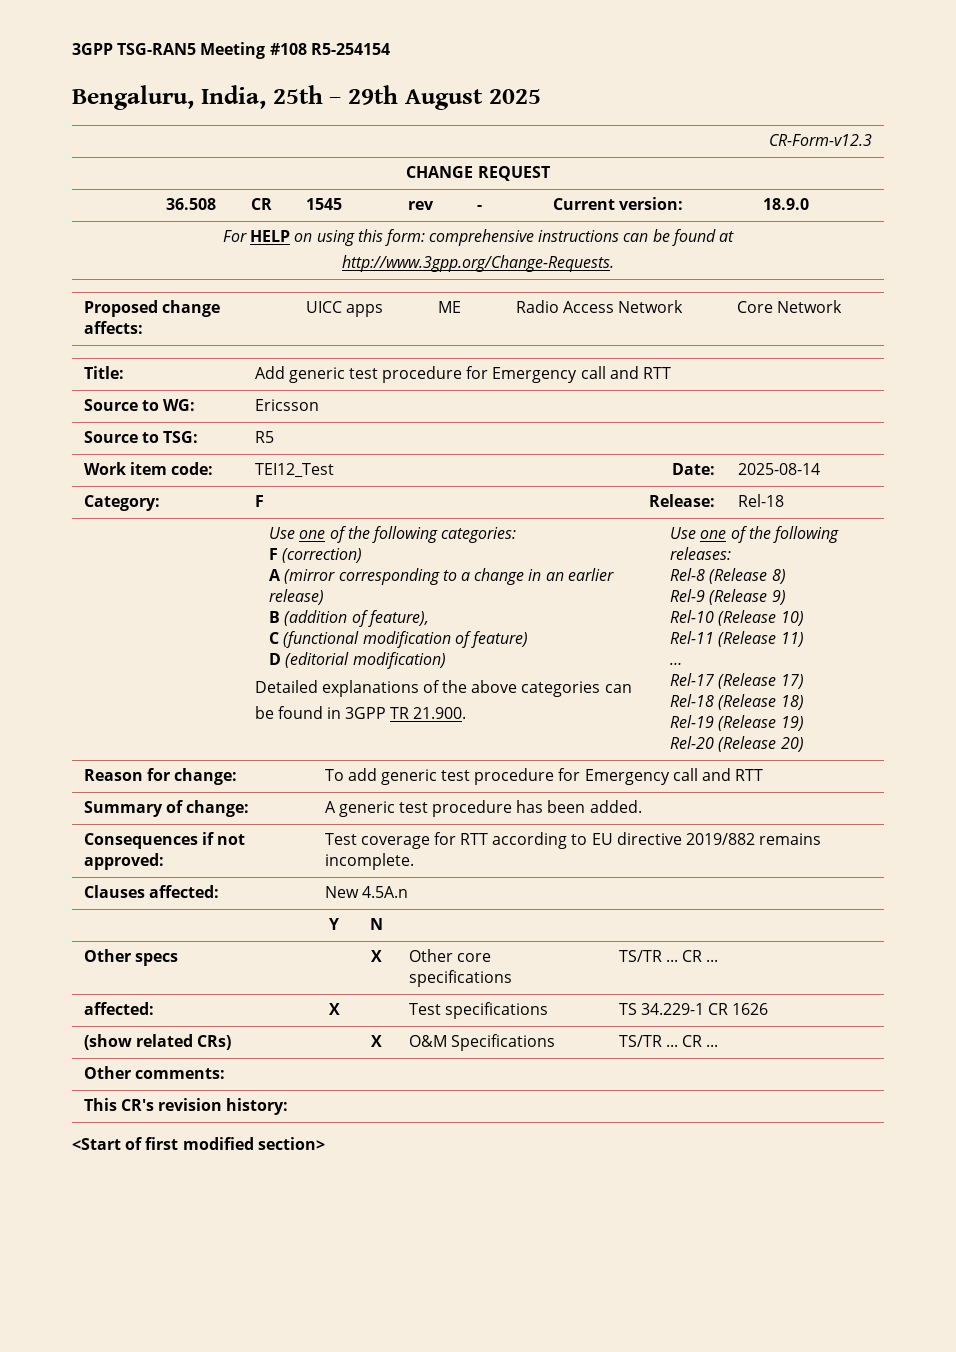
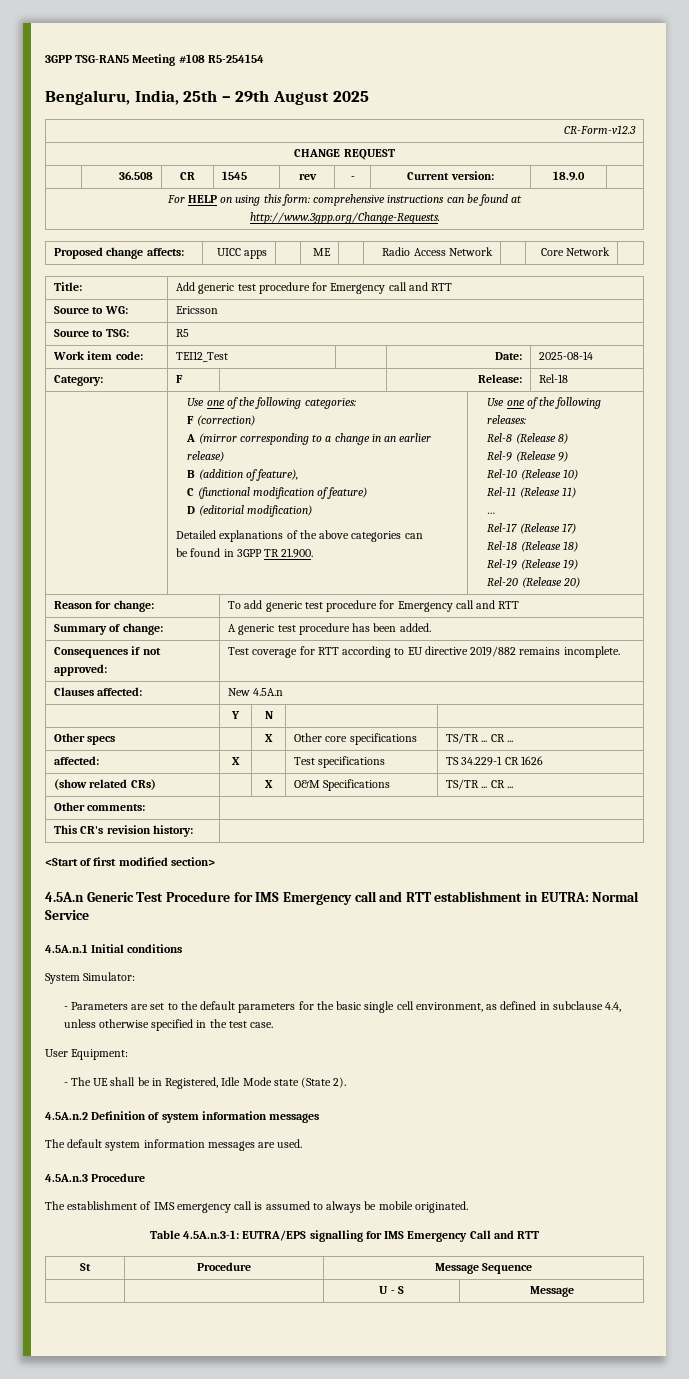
+ 4.5A.n Generic Test Procedure for IMS Emergency call and RTT establishment in EUTRA: Normal Service
+ 4.5A.n.1 Initial conditions
+ System Simulator:
+ - Parameters are set to the default parameters for the basic single cell environment, as defined in subclause 4.4, unless otherwise specified in the test case.
+ User Equipment:
+ - The UE shall be in Registered, Idle Mode state (State 2).
+ 4.5A.n.2 Definition of system information messages
+ The default system information messages are used.
+ 4.5A.n.3 Procedure
+ The establishment of IMS emergency call is assumed to always be mobile originated.
+ Table 4.5A.n.3-1: EUTRA/EPS signalling for IMS Emergency Call and RTT
+ St | Procedure | Message Sequence
+ | | U - S | Message

